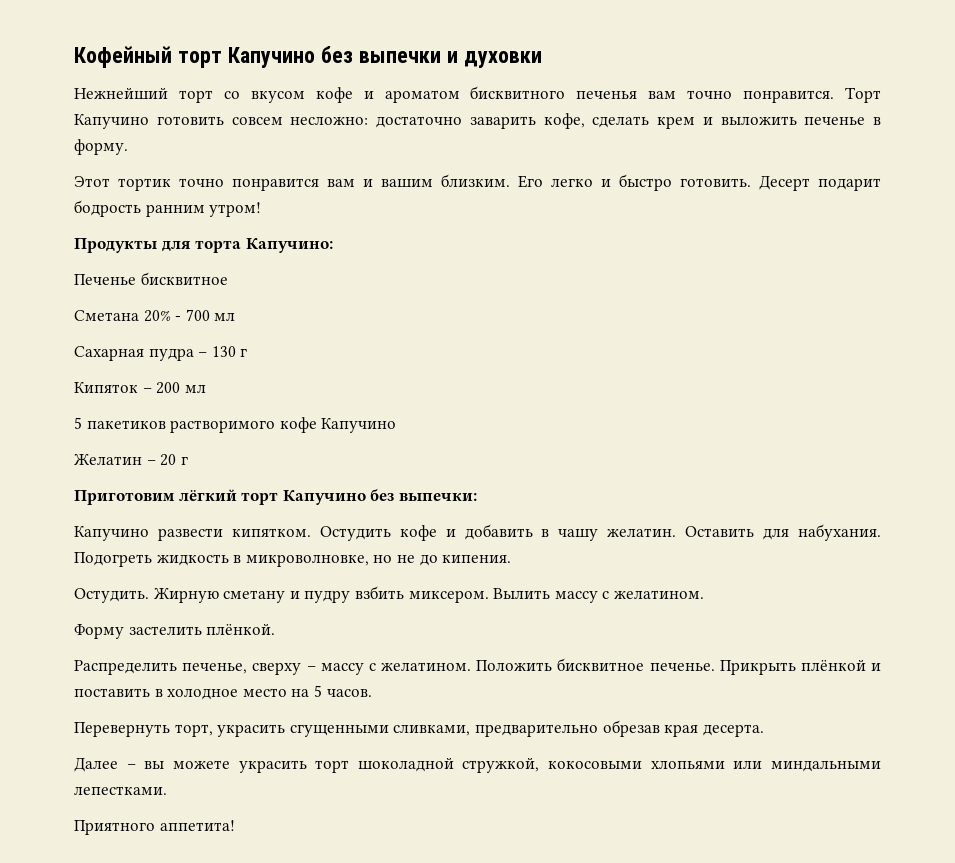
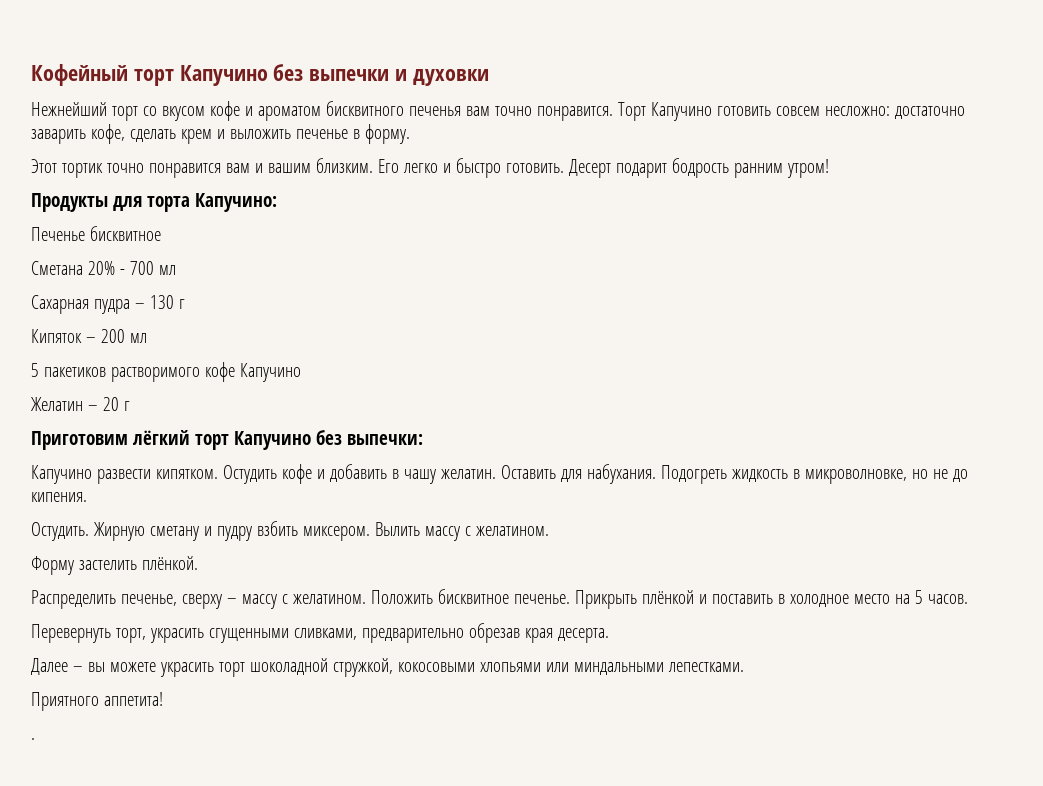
+ .

